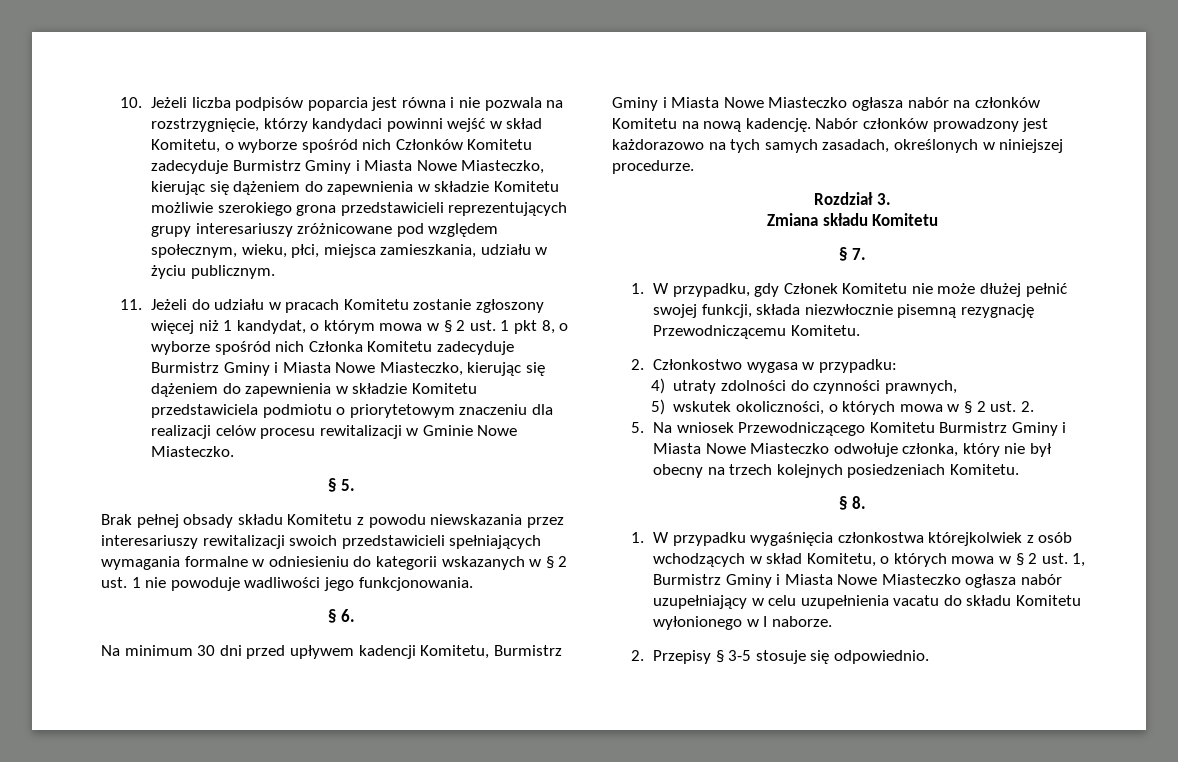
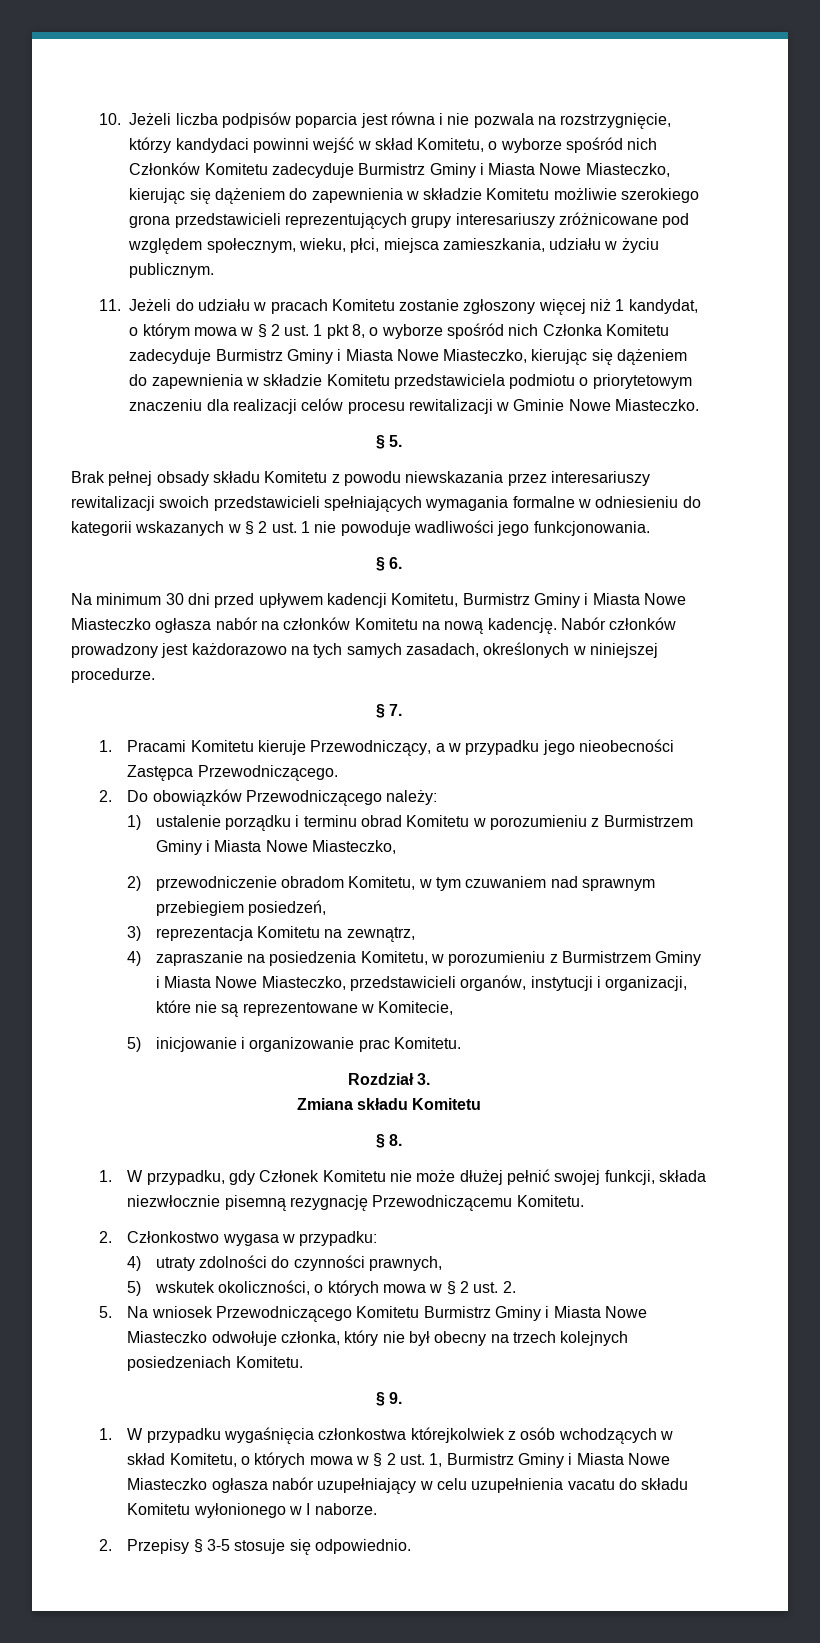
+ § 7.
+ 1. Pracami Komitetu kieruje Przewodniczący, a w przypadku jego nieobecności Zastępca Przewodniczącego.
+ 2. Do obowiązków Przewodniczącego należy:
+ 1) ustalenie porządku i terminu obrad Komitetu w porozumieniu z Burmistrzem Gminy i Miasta Nowe Miasteczko,
+ 2) przewodniczenie obradom Komitetu, w tym czuwaniem nad sprawnym przebiegiem posiedzeń,
+ 3) reprezentacja Komitetu na zewnątrz,
+ 4) zapraszanie na posiedzenia Komitetu, w porozumieniu z Burmistrzem Gminy i Miasta Nowe Miasteczko, przedstawicieli organów, instytucji i organizacji, które nie są reprezentowane w Komitecie,
+ 5) inicjowanie i organizowanie prac Komitetu.
- § 7.
+ § 8.
- § 8.
+ § 9.

